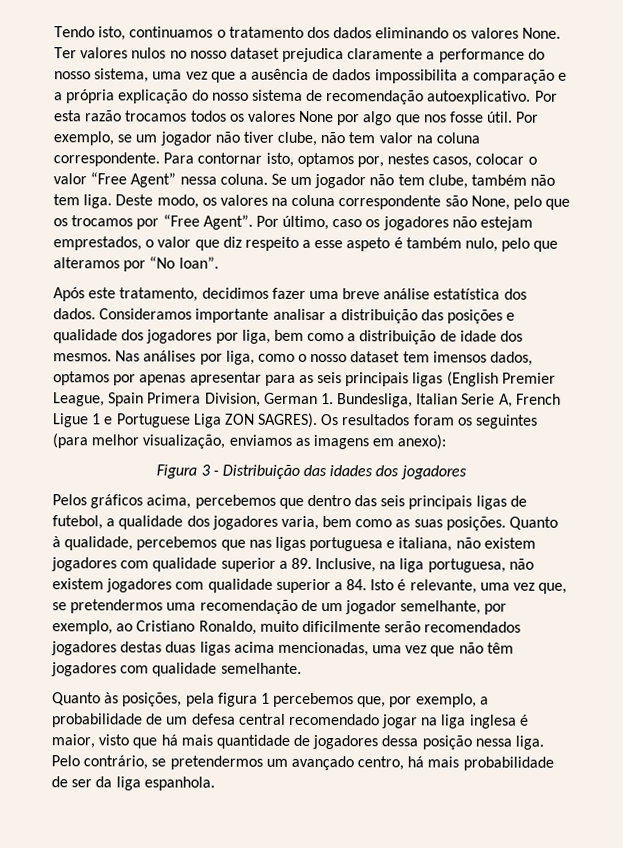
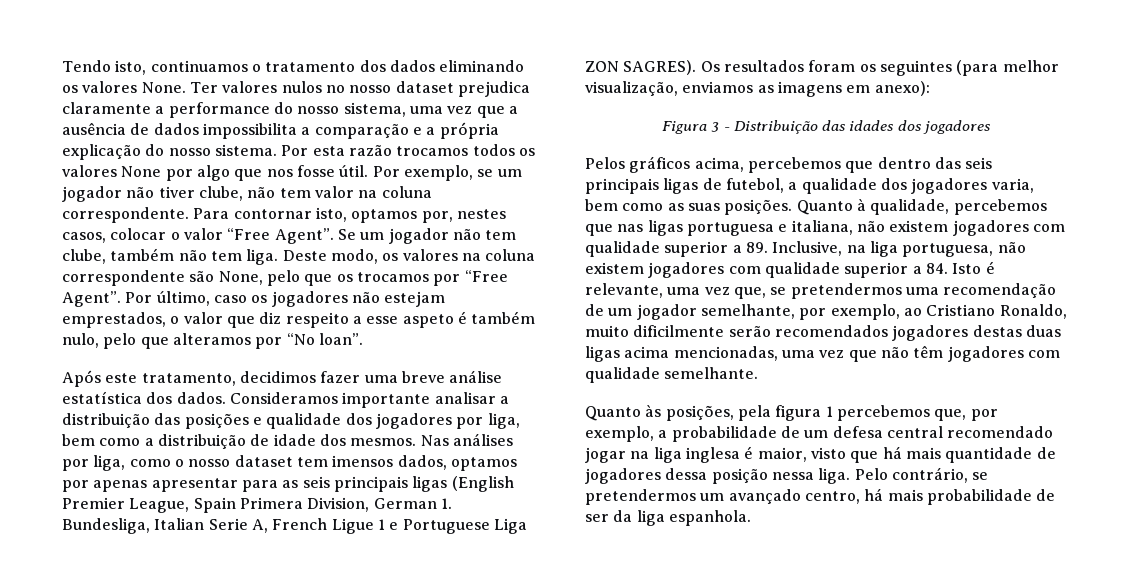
- Ter valores nulos no nosso dataset prejudica claramente a performance do nosso sistema, uma vez que a ausência de dados impossibilita a comparação e a própria explicação do nosso sistema de recomendação autoexplicativo.
+ Ter valores nulos no nosso dataset prejudica claramente a performance do nosso sistema, uma vez que a ausência de dados impossibilita a comparação e a própria explicação do nosso sistema.
- Para contornar isto, optamos por, nestes casos, colocar o valor “Free Agent” nessa coluna.
+ Para contornar isto, optamos por, nestes casos, colocar o valor “Free Agent”.

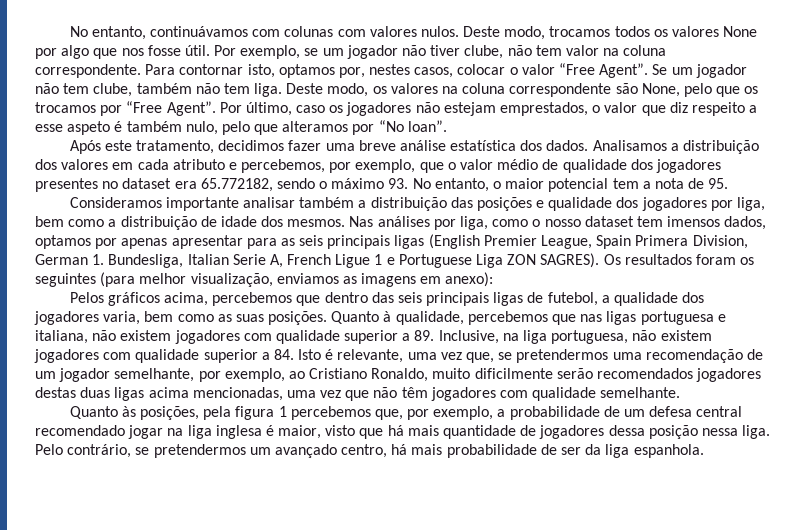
- Tendo isto, continuamos o tratamento dos dados eliminando os valores None. Ter valores nulos no nosso dataset prejudica claramente a performance do nosso sistema, uma vez que a ausência de dados impossibilita a comparação e a própria explicação do nosso sistema. Por esta razão trocamos todos os valores None por algo que nos fosse útil.
+ No entanto, continuávamos com colunas com valores nulos. Deste modo, trocamos todos os valores None por algo que nos fosse útil.
- Após este tratamento, decidimos fazer uma breve análise estatística dos dados. Consideramos importante analisar a distribuição das posições e qualidade dos jogadores por liga, bem como a distribuição de idade dos mesmos.
+ Após este tratamento, decidimos fazer uma breve análise estatística dos dados. Analisamos a distribuição dos valores em cada atributo e percebemos, por exemplo, que o valor médio de qualidade dos jogadores presentes no dataset era 65.772182, sendo o máximo 93. No entanto, o maior potencial tem a nota de 95.
+ Consideramos importante analisar também a distribuição das posições e qualidade dos jogadores por liga, bem como a distribuição de idade dos mesmos.
- Figura 3 - Distribuição das idades dos jogadores

